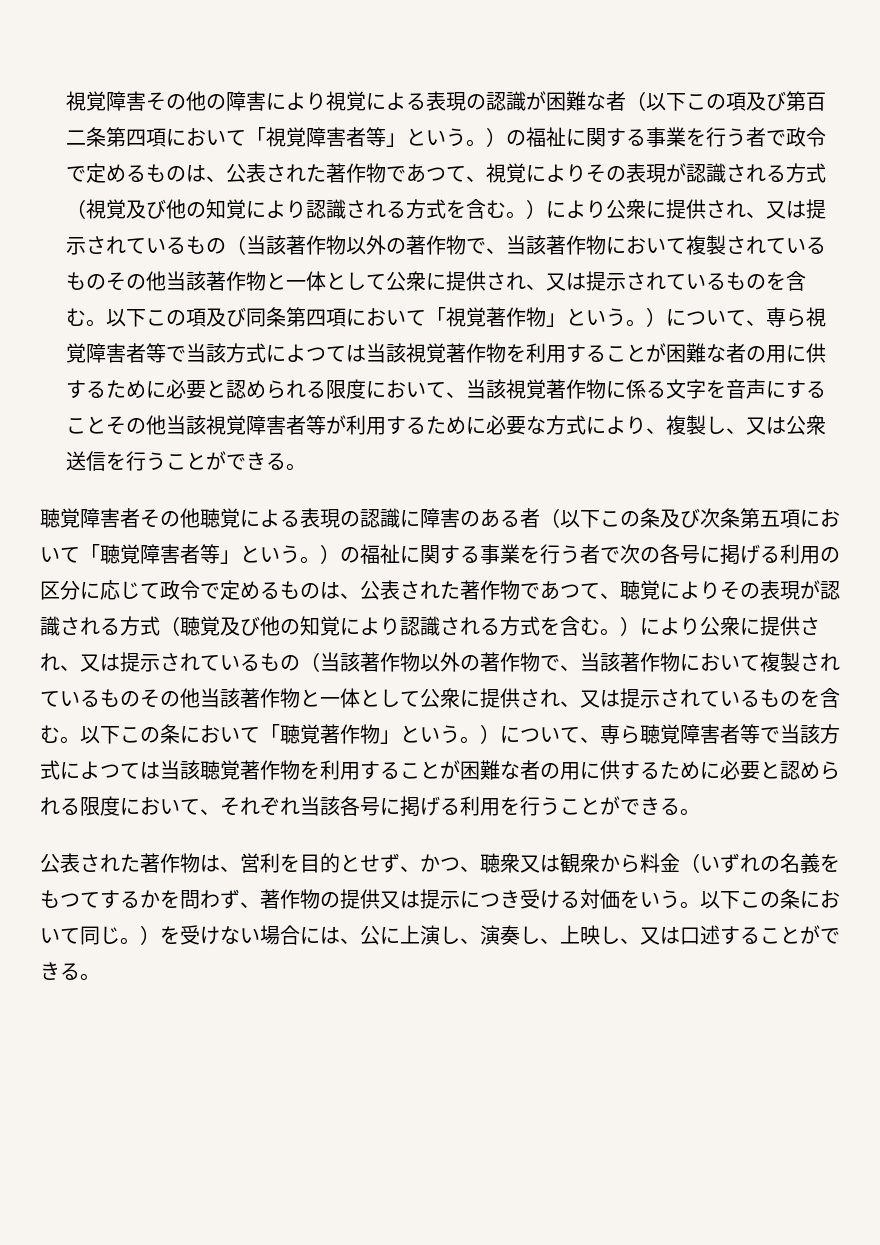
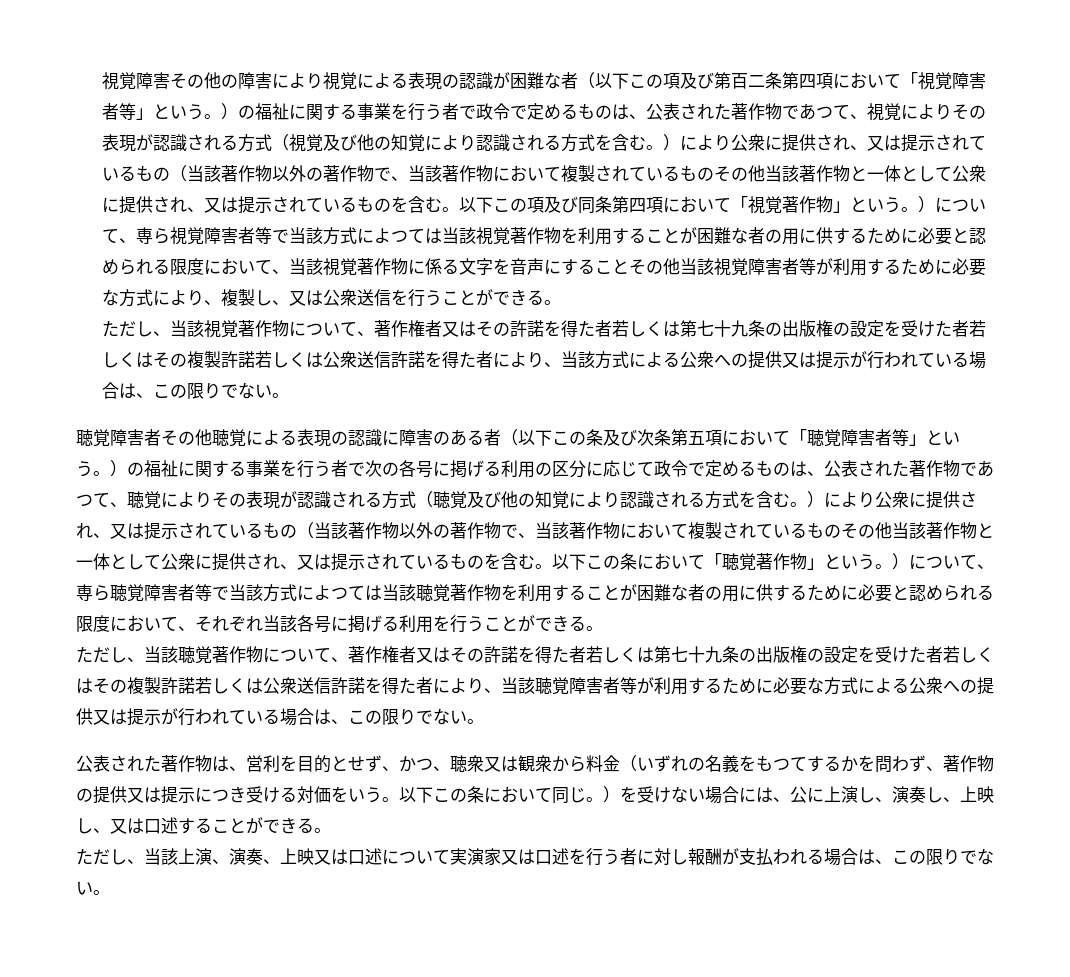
+ ただし、当該視覚著作物について、著作権者又はその許諾を得た者若しくは第七十九条の出版権の設定を受けた者若しくはその複製許諾若しくは公衆送信許諾を得た者により、当該方式による公衆への提供又は提示が行われている場合は、この限りでない。
+ ただし、当該聴覚著作物について、著作権者又はその許諾を得た者若しくは第七十九条の出版権の設定を受けた者若しくはその複製許諾若しくは公衆送信許諾を得た者により、当該聴覚障害者等が利用するために必要な方式による公衆への提供又は提示が行われている場合は、この限りでない。
+ ただし、当該上演、演奏、上映又は口述について実演家又は口述を行う者に対し報酬が支払われる場合は、この限りでない。

